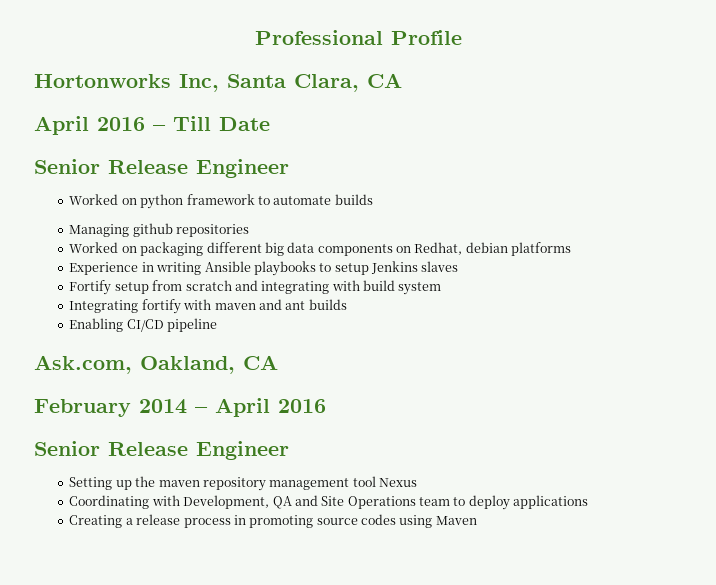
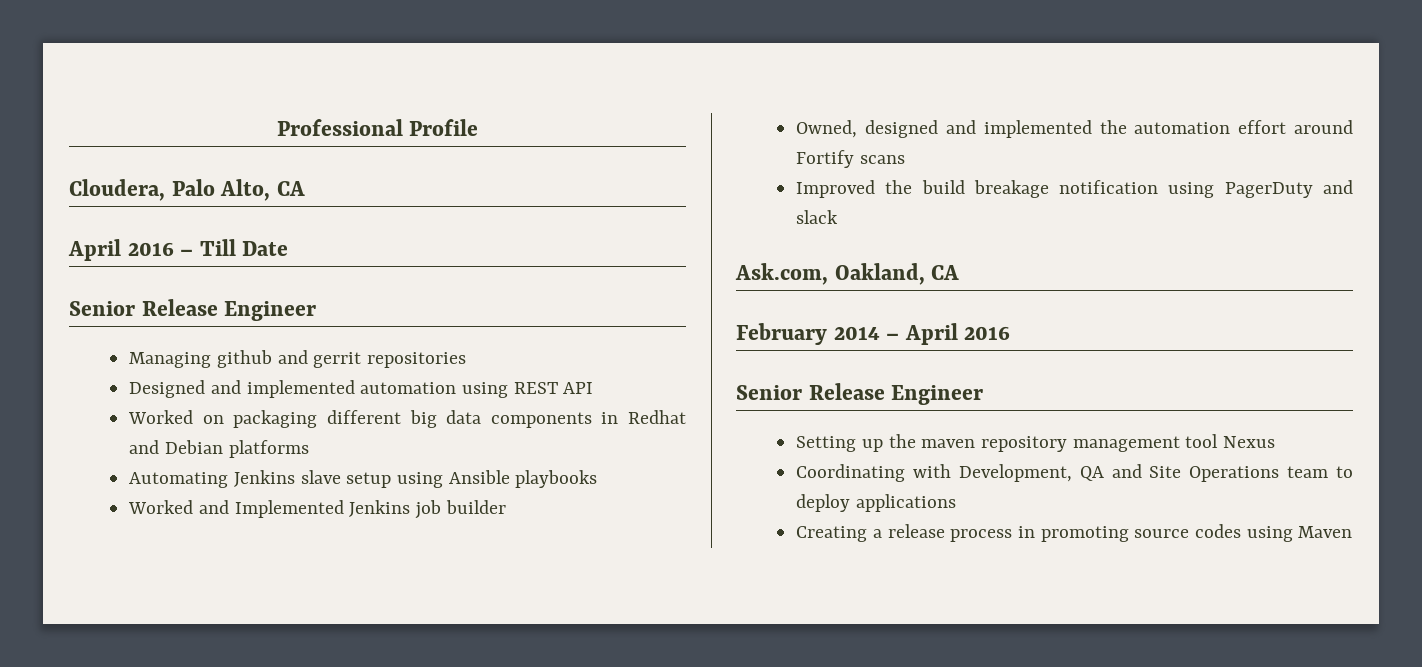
- Hortonworks Inc, Santa Clara, CA
+ Cloudera, Palo Alto, CA
- Worked on python framework to automate builds
- Managing github repositories
+ Managing github and gerrit repositories
+ Designed and implemented automation using REST API
- Worked on packaging different big data components on Redhat, debian platforms
- Experience in writing Ansible playbooks to setup Jenkins slaves
- Fortify setup from scratch and integrating with build system
- Integrating fortify with maven and ant builds
- Enabling CI/CD pipeline
+ Worked on packaging different big data components in Redhat and Debian platforms
+ Automating Jenkins slave setup using Ansible playbooks
+ Worked and Implemented Jenkins job builder
+ Owned, designed and implemented the automation effort around Fortify scans
+ Improved the build breakage notification using PagerDuty and slack

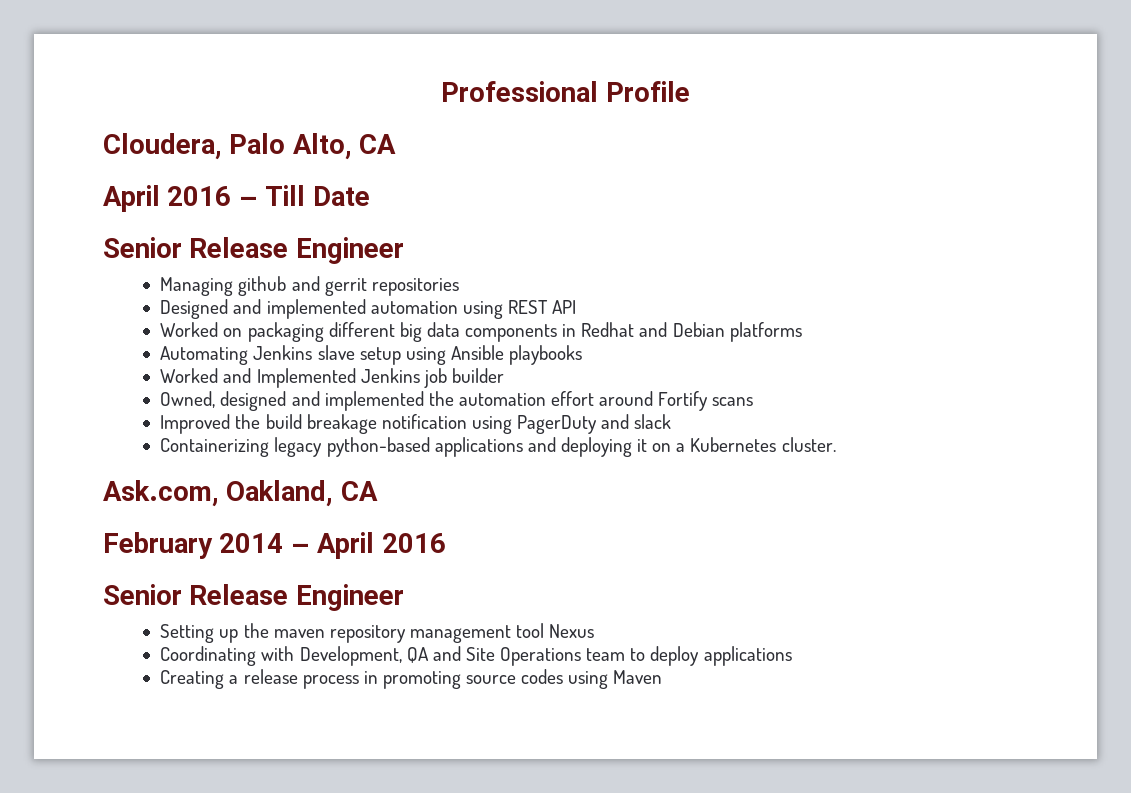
+ Containerizing legacy python-based applications and deploying it on a Kubernetes cluster.

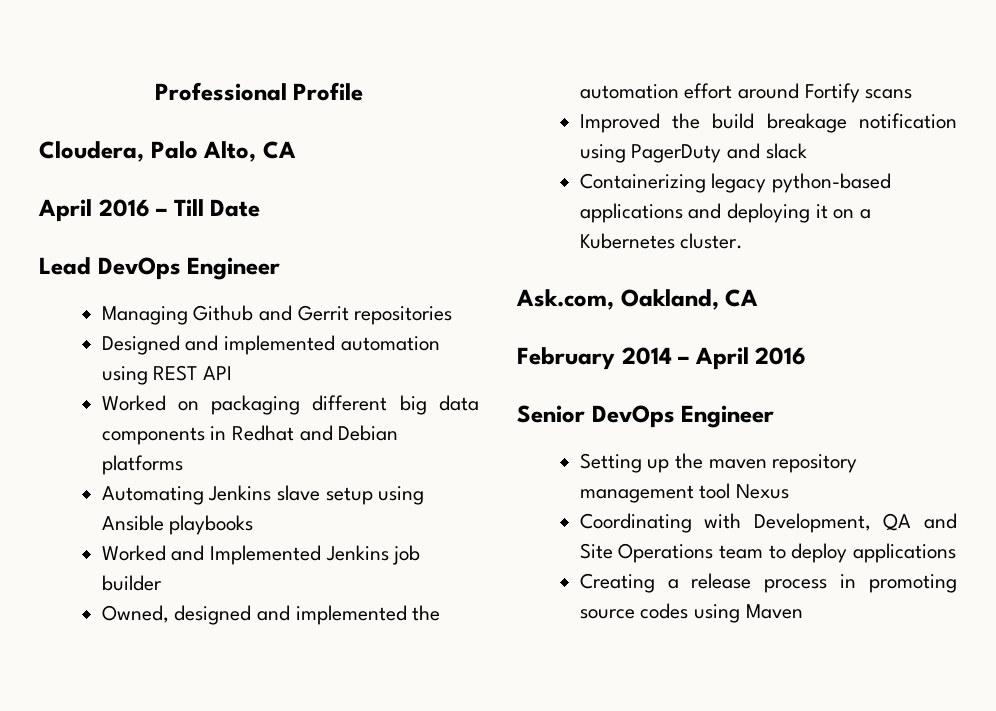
  April 2016 – Till Date
- Senior Release Engineer
+ Lead DevOps Engineer
- Managing github and gerrit repositories
+ Managing Github and Gerrit repositories
  February 2014 – April 2016
- Senior Release Engineer
+ Senior DevOps Engineer

